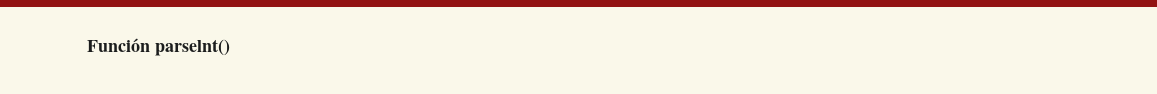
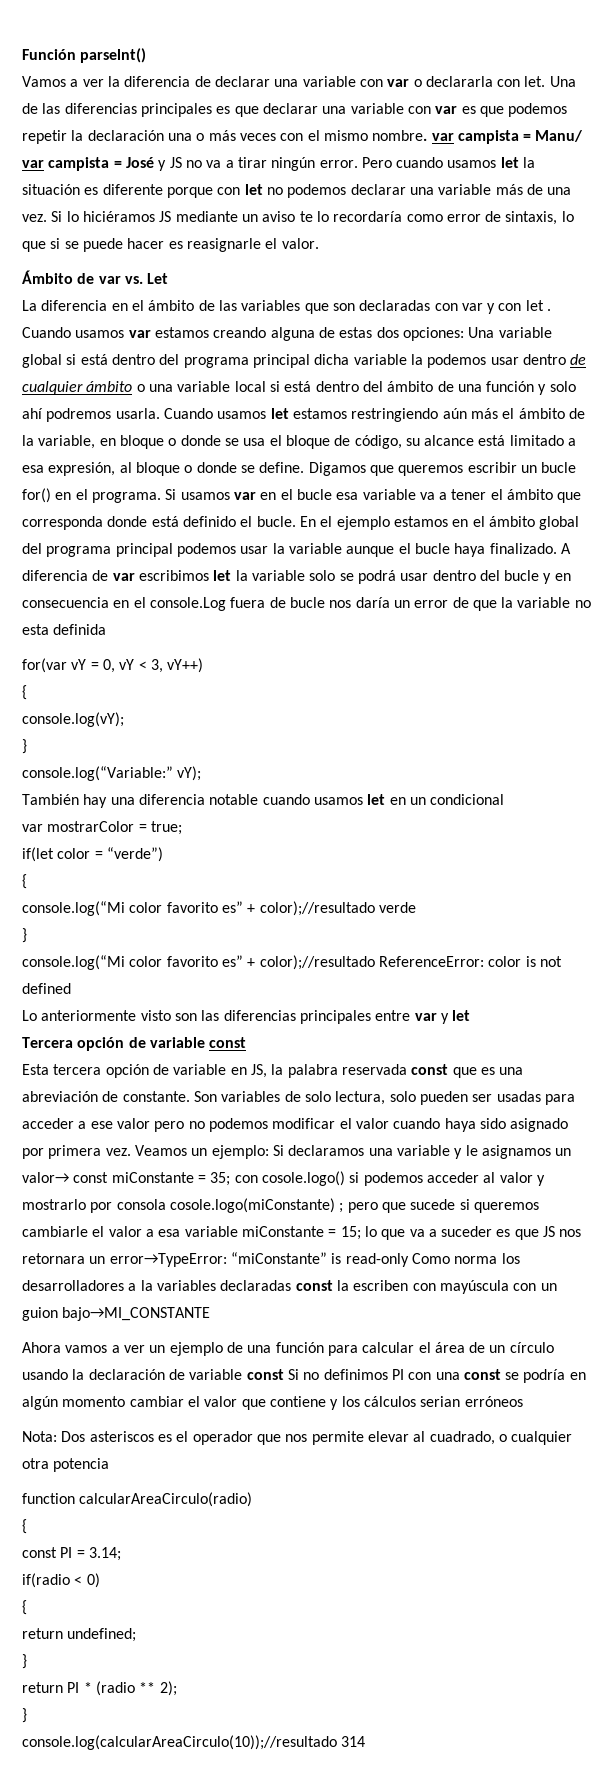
+ Vamos a ver la diferencia de declarar una variable con var o declararla con let. Una de las diferencias principales es que declarar una variable con var es que podemos repetir la declaración una o más veces con el mismo nombre. var campista = Manu/ var campista = José y JS no va a tirar ningún error. Pero cuando usamos let la situación es diferente porque con let no podemos declarar una variable más de una vez. Si lo hiciéramos JS mediante un aviso te lo recordaría como error de sintaxis, lo que si se puede hacer es reasignarle el valor.
+ Ámbito de var vs. Let
+ La diferencia en el ámbito de las variables que son declaradas con var y con let . Cuando usamos var estamos creando alguna de estas dos opciones: Una variable global si está dentro del programa principal dicha variable la podemos usar dentro de cualquier ámbito o una variable local si está dentro del ámbito de una función y solo ahí podremos usarla. Cuando usamos let estamos restringiendo aún más el ámbito de la variable, en bloque o donde se usa el bloque de código, su alcance está limitado a esa expresión, al bloque o donde se define. Digamos que queremos escribir un bucle for() en el programa. Si usamos var en el bucle esa variable va a tener el ámbito que corresponda donde está definido el bucle. En el ejemplo estamos en el ámbito global del programa principal podemos usar la variable aunque el bucle haya finalizado. A diferencia de var escribimos let la variable solo se podrá usar dentro del bucle y en consecuencia en el console.Log fuera de bucle nos daría un error de que la variable no esta definida
+ for(var vY = 0, vY < 3, vY++)
+ {
+ console.log(vY);
+ }
+ console.log(“Variable:” vY);
+ También hay una diferencia notable cuando usamos let en un condicional
+ var mostrarColor = true;
+ if(let color = “verde”)
+ {
+ console.log(“Mi color favorito es” + color);//resultado verde
+ }
+ console.log(“Mi color favorito es” + color);//resultado ReferenceError: color is not defined
+ Lo anteriormente visto son las diferencias principales entre var y let
+ Tercera opción de variable const
+ Esta tercera opción de variable en JS, la palabra reservada const que es una abreviación de constante. Son variables de solo lectura, solo pueden ser usadas para acceder a ese valor pero no podemos modificar el valor cuando haya sido asignado por primera vez. Veamos un ejemplo: Si declaramos una variable y le asignamos un valor→ const miConstante = 35; con cosole.logo() si podemos acceder al valor y mostrarlo por consola cosole.logo(miConstante) ; pero que sucede si queremos cambiarle el valor a esa variable miConstante = 15; lo que va a suceder es que JS nos retornara un error→TypeError: “miConstante” is read-only Como norma los desarrolladores a la variables declaradas const la escriben con mayúscula con un guion bajo→MI_CONSTANTE
+ Ahora vamos a ver un ejemplo de una función para calcular el área de un círculo usando la declaración de variable const Si no definimos PI con una const se podría en algún momento cambiar el valor que contiene y los cálculos serian erróneos
+ Nota: Dos asteriscos es el operador que nos permite elevar al cuadrado, o cualquier otra potencia
+ function calcularAreaCirculo(radio)
+ {
+ const PI = 3.14;
+ if(radio < 0)
+ {
+ return undefined;
+ }
+ return PI * (radio ** 2);
+ }
+ console.log(calcularAreaCirculo(10));//resultado 314

